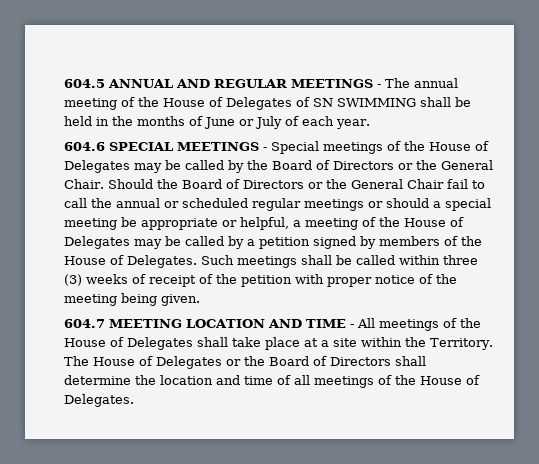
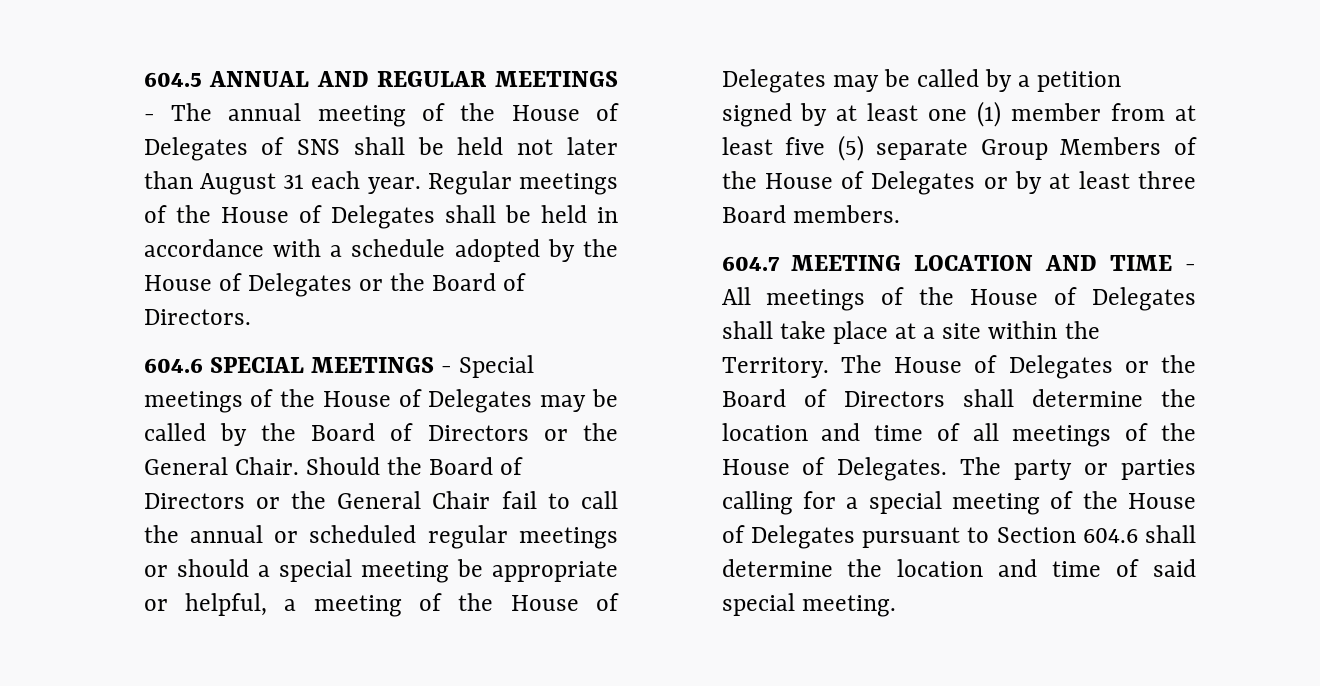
- 604.5 ANNUAL AND REGULAR MEETINGS - The annual meeting of the House of Delegates of SN SWIMMING shall be held in the months of June or July of each year.
+ 604.5 ANNUAL AND REGULAR MEETINGS - The annual meeting of the House of Delegates of SNS shall be held not later than August 31 each year. Regular meetings of the House of Delegates shall be held in accordance with a schedule adopted by the House of Delegates or the Board of Directors.
- Should the Board of Directors or the General Chair fail to call the annual or scheduled regular meetings or should a special meeting be appropriate or helpful, a meeting of the House of Delegates may be called by a petition signed by members of the House of Delegates. Such meetings shall be called within three (3) weeks of receipt of the petition with proper notice of the meeting being given.
+ Should the Board of Directors or the General Chair fail to call the annual or scheduled regular meetings or should a special meeting be appropriate or helpful, a meeting of the House of Delegates may be called by a petition signed by at least one (1) member from at least five (5) separate Group Members of the House of Delegates or by at least three Board members.
+ The party or parties calling for a special meeting of the House of Delegates pursuant to Section 604.6 shall determine the location and time of said special meeting.

